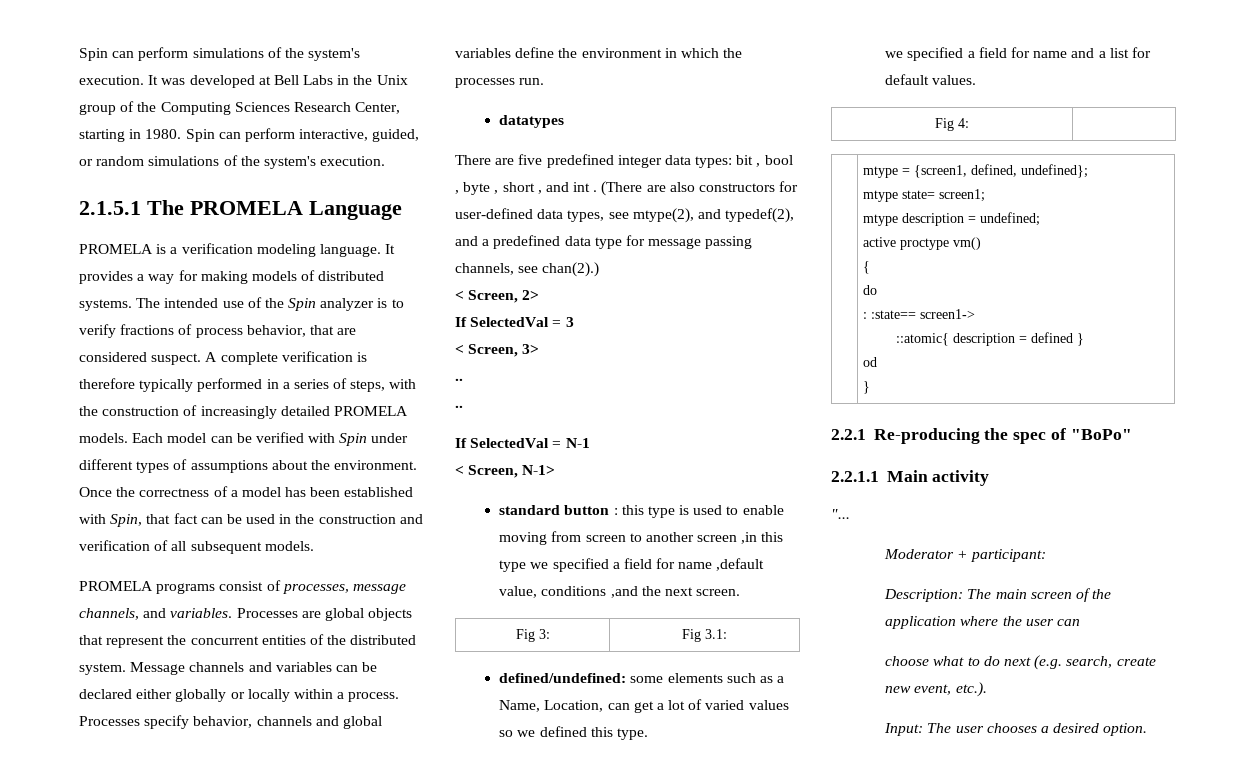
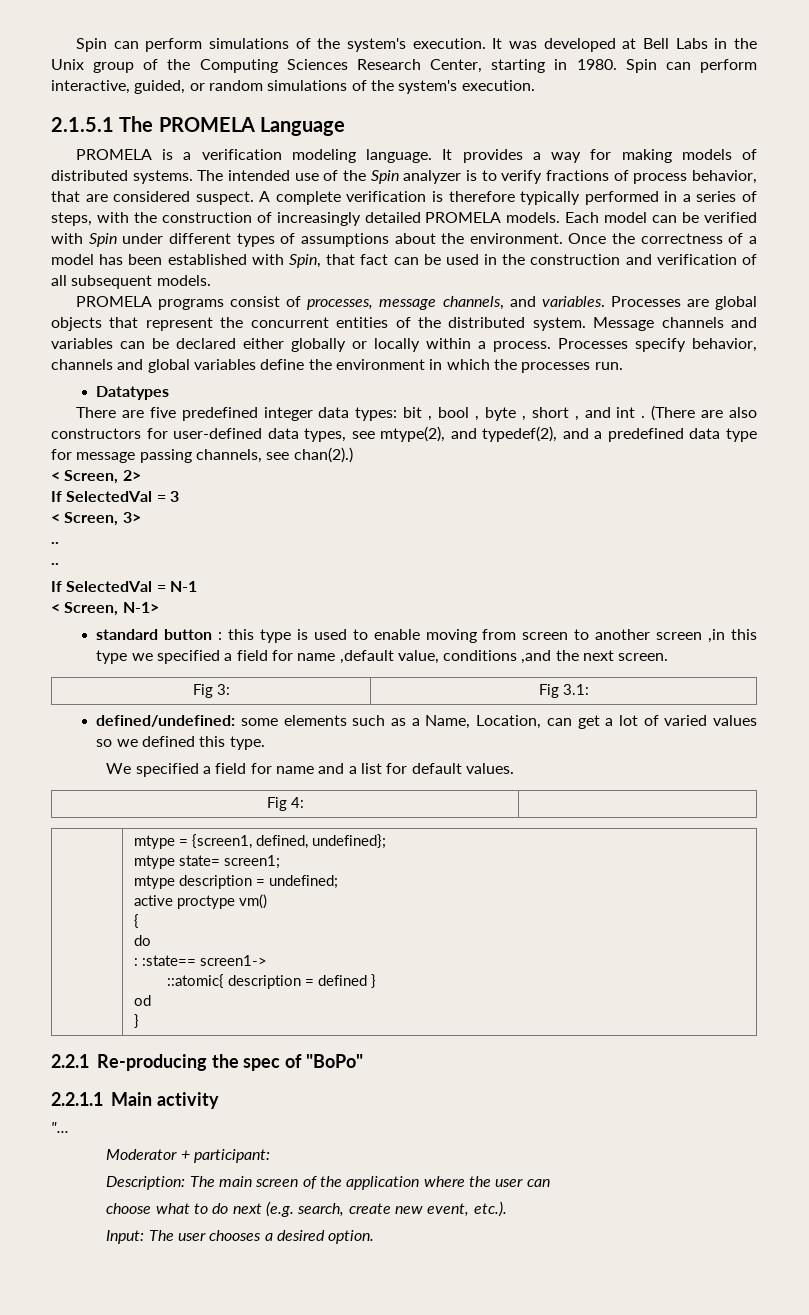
- datatypes
+ Datatypes
- we specified a field for name and a list for default values.
+ We specified a field for name and a list for default values.

